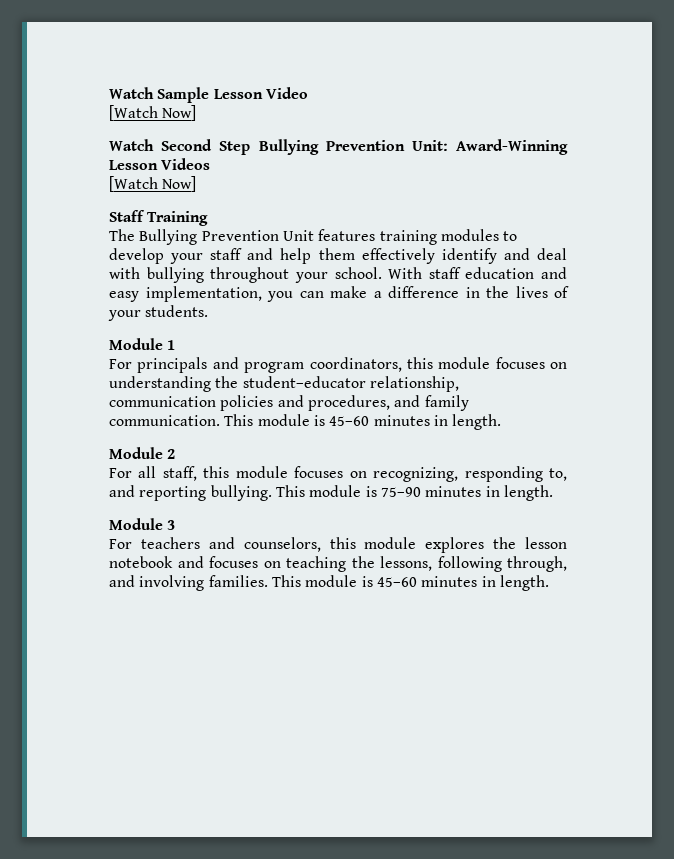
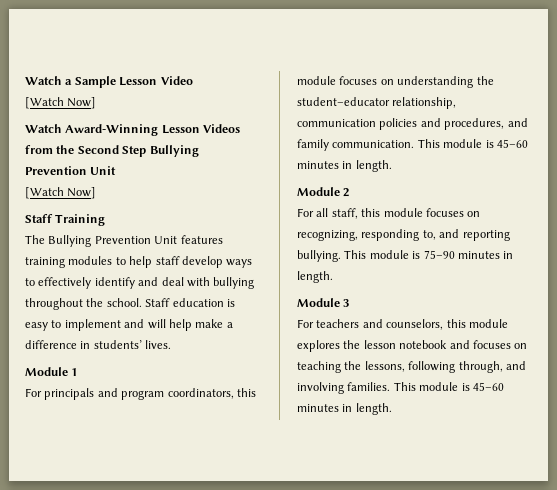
- Watch Sample Lesson Video
+ Watch a Sample Lesson Video
- Watch Second Step Bullying Prevention Unit: Award-Winning Lesson Videos
+ Watch Award-Winning Lesson Videos from the Second Step Bullying Prevention Unit
- The Bullying Prevention Unit features training modules to develop your staff and help them effectively identify and deal with bullying throughout your school. With staff education and easy implementation, you can make a difference in the lives of your students.
+ The Bullying Prevention Unit features training modules to help staff develop ways to effectively identify and deal with bullying throughout the school. Staff education is easy to implement and will help make a difference in students’ lives.

